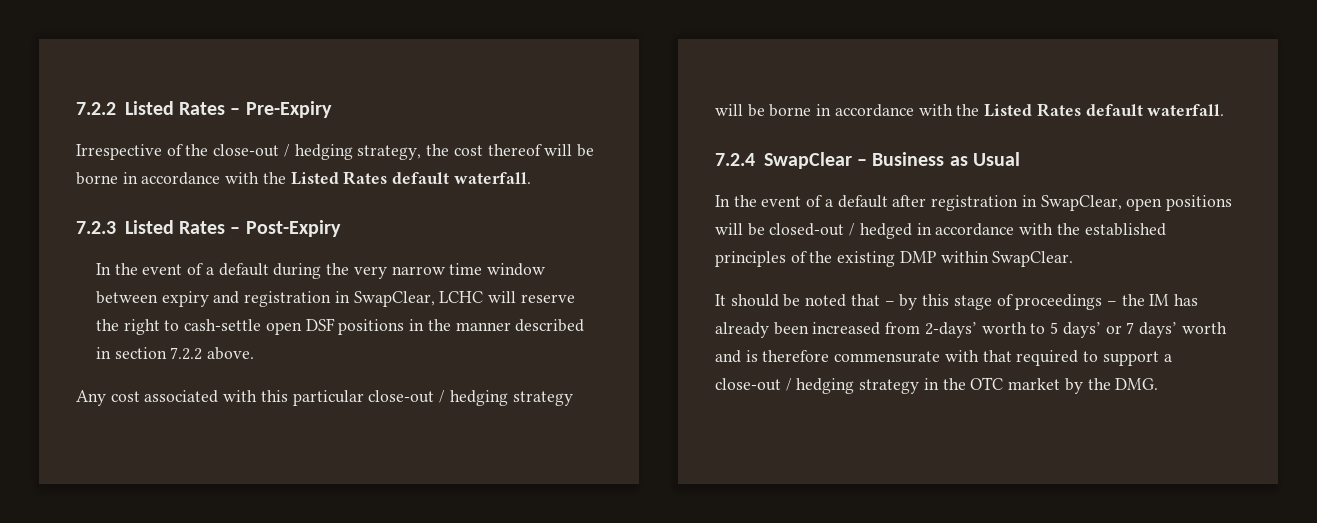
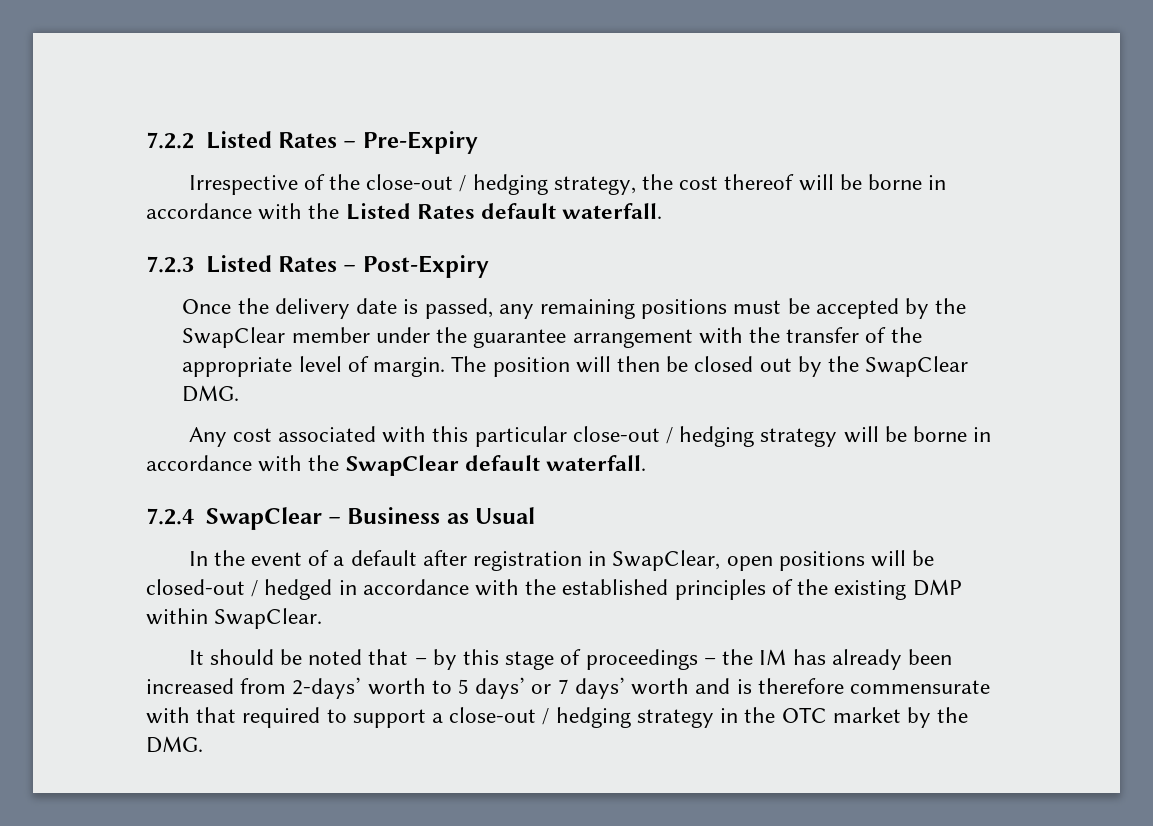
- In the event of a default during the very narrow time window between expiry and registration in SwapClear, LCHC will reserve the right to cash-settle open DSF positions in the manner described in section 7.2.2 above.
+ Once the delivery date is passed, any remaining positions must be accepted by the SwapClear member under the guarantee arrangement with the transfer of the appropriate level of margin. The position will then be closed out by the SwapClear DMG.
- Any cost associated with this particular close-out / hedging strategy will be borne in accordance with the Listed Rates default waterfall.
+ Any cost associated with this particular close-out / hedging strategy will be borne in accordance with the SwapClear default waterfall.

